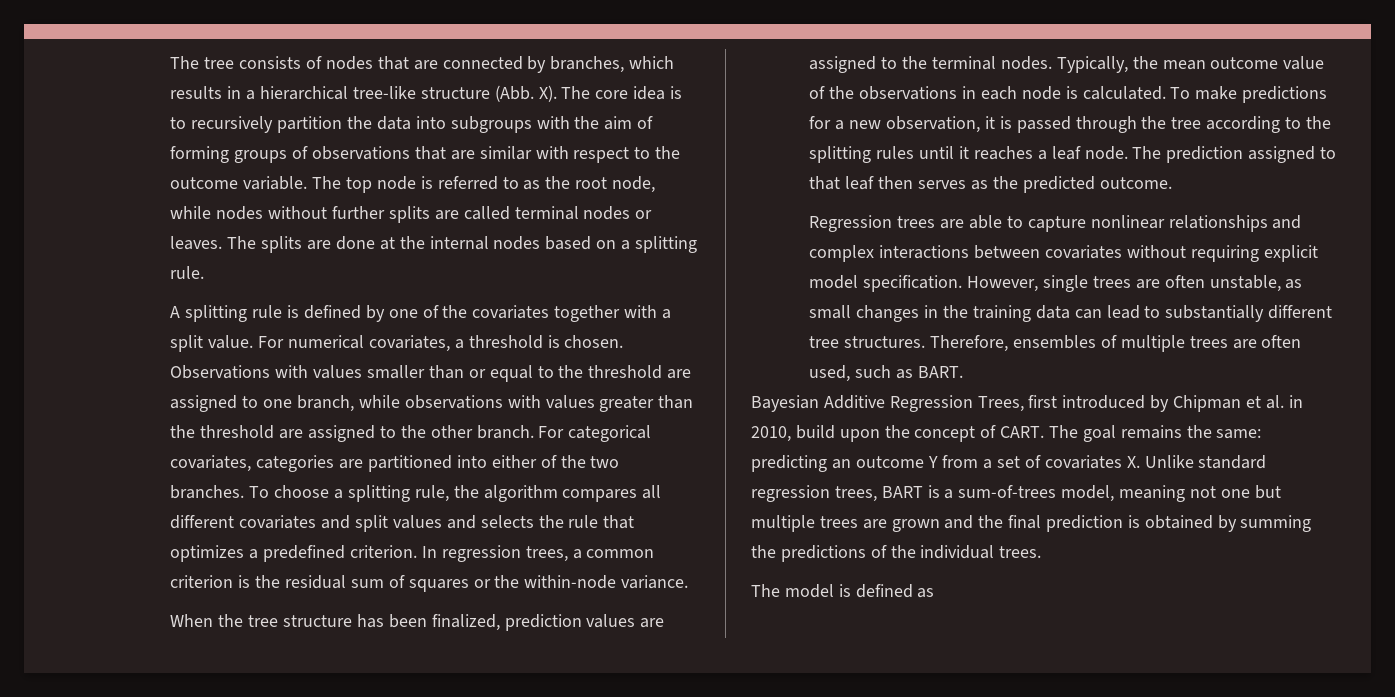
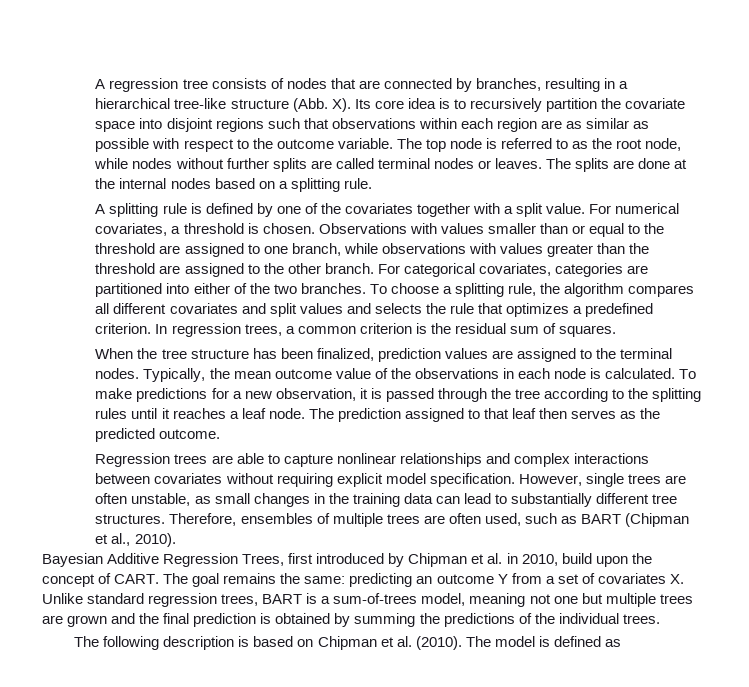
- The tree consists of nodes that are connected by branches, which results in a hierarchical tree-like structure (Abb. X). The core idea is to recursively partition the data into subgroups with the aim of forming groups of observations that are similar with respect to the outcome variable.
+ A regression tree consists of nodes that are connected by branches, resulting in a hierarchical tree-like structure (Abb. X). Its core idea is to recursively partition the covariate space into disjoint regions such that observations within each region are as similar as possible with respect to the outcome variable.
- In regression trees, a common criterion is the residual sum of squares or the within-node variance.
+ In regression trees, a common criterion is the residual sum of squares.
- Therefore, ensembles of multiple trees are often used, such as BART.
+ Therefore, ensembles of multiple trees are often used, such as BART (Chipman et al., 2010).
- The model is defined as
+ The following description is based on Chipman et al. (2010). The model is defined as

